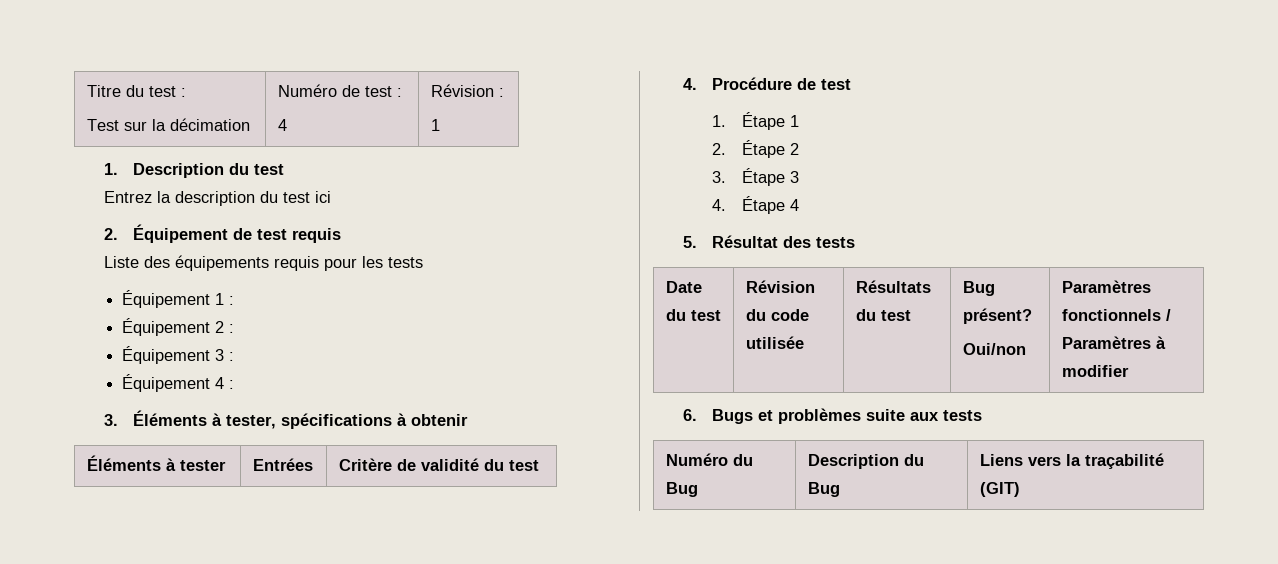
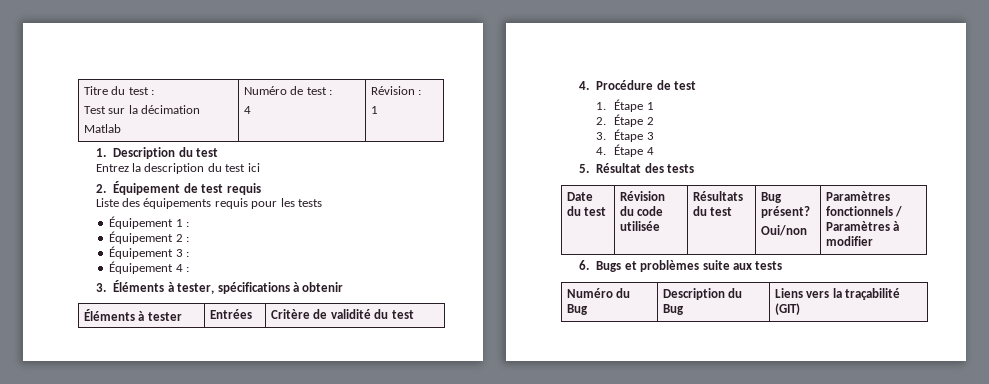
  Titre du test :
- Test sur la décimation | Numéro de test :
+ Test sur la décimation
+ Matlab | Numéro de test :

